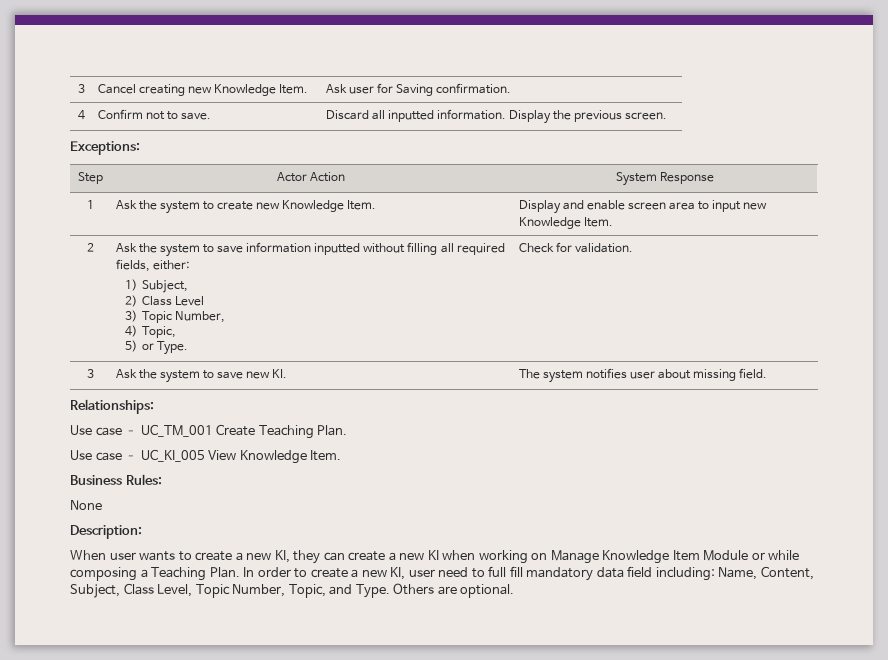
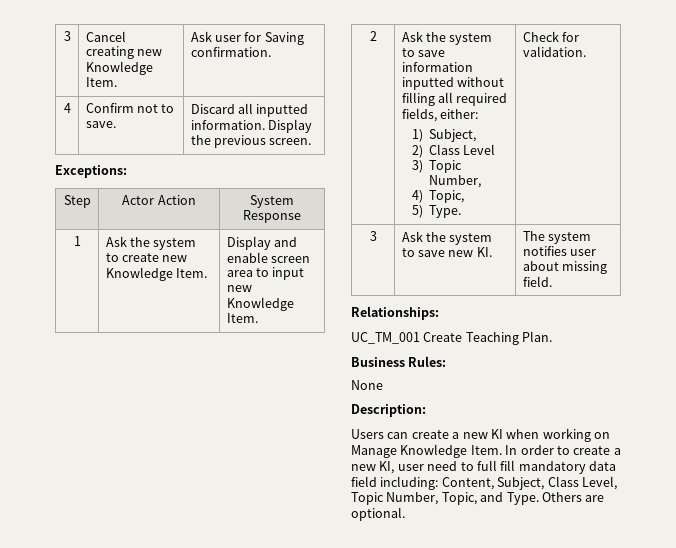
  2 | Ask the system to save information inputted without filling all required fields, either:
  1) Subject,
  2) Class Level
  3) Topic Number,
  4) Topic,
- 5) or Type. | Check for validation.
+ 5) Type. | Check for validation.
- Use case – UC_TM_001 Create Teaching Plan.
+ UC_TM_001 Create Teaching Plan.
- Use case – UC_KI_005 View Knowledge Item.
  Business Rules:
  None
  Description:
- When user wants to create a new KI, they can create a new KI when working on Manage Knowledge Item Module or while composing a Teaching Plan.
+ Users can create a new KI when working on Manage Knowledge Item.
- In order to create a new KI, user need to full fill mandatory data field including: Name, Content, Subject, Class Level, Topic Number, Topic, and Type.
+ In order to create a new KI, user need to full fill mandatory data field including: Content, Subject, Class Level, Topic Number, Topic, and Type.

